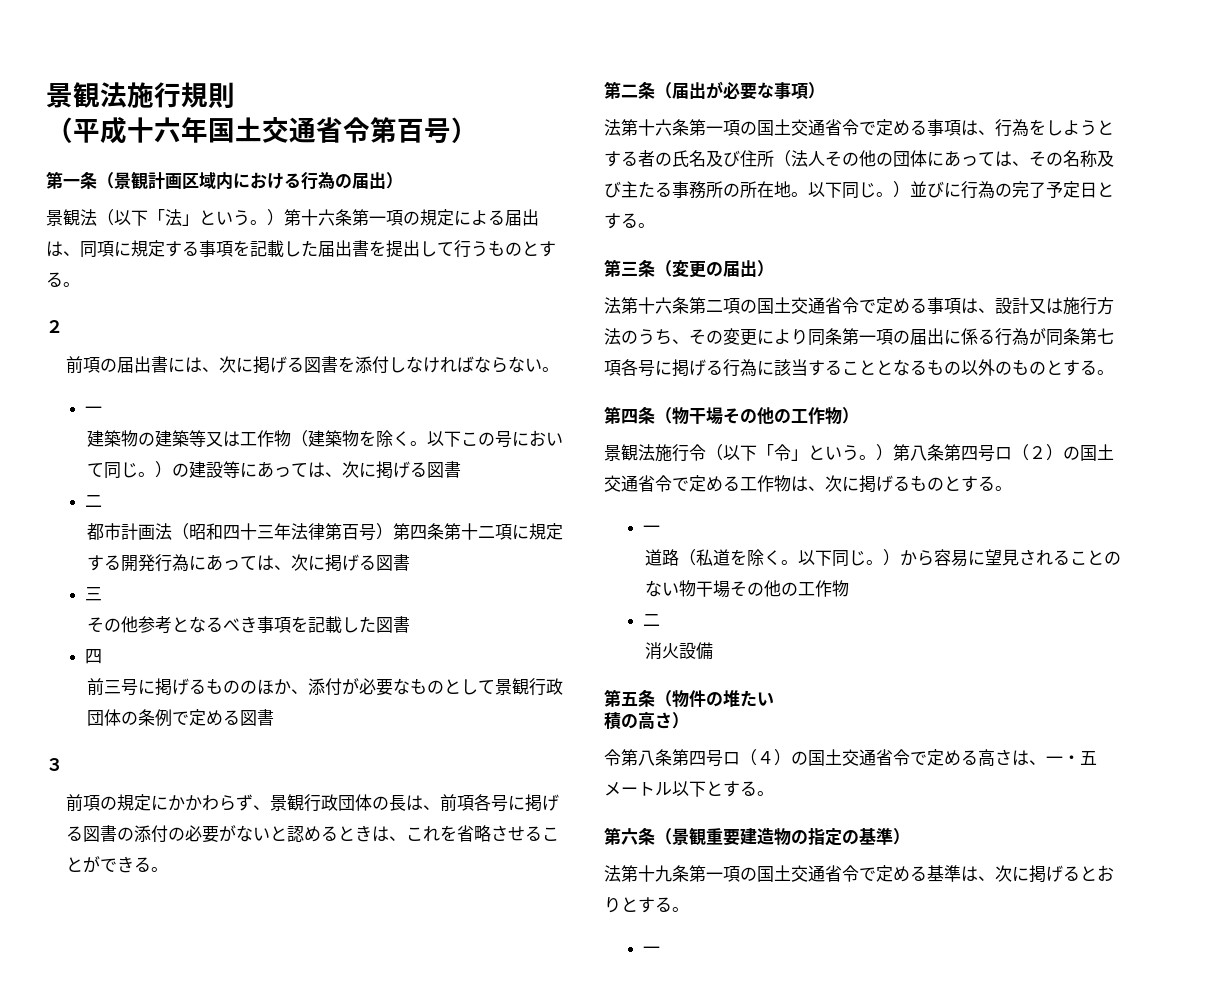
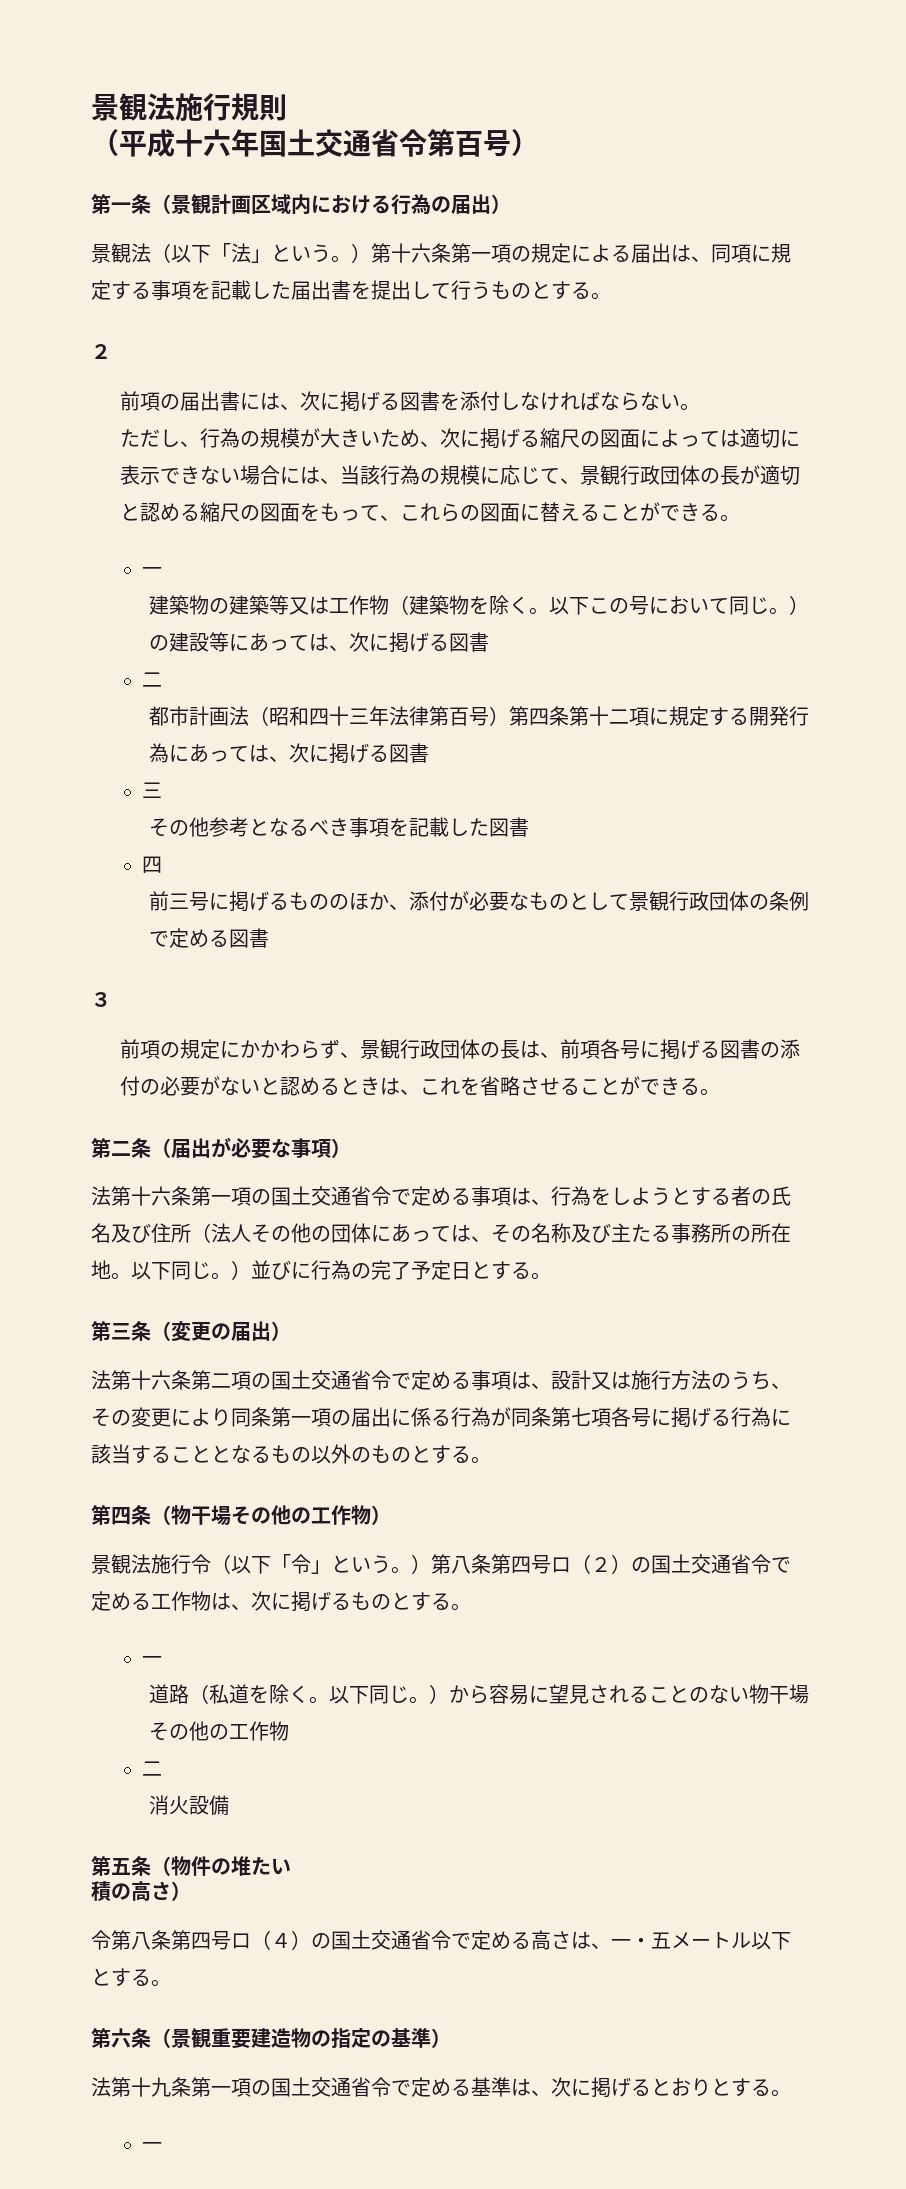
+ ただし、行為の規模が大きいため、次に掲げる縮尺の図面によっては適切に表示できない場合には、当該行為の規模に応じて、景観行政団体の長が適切と認める縮尺の図面をもって、これらの図面に替えることができる。

